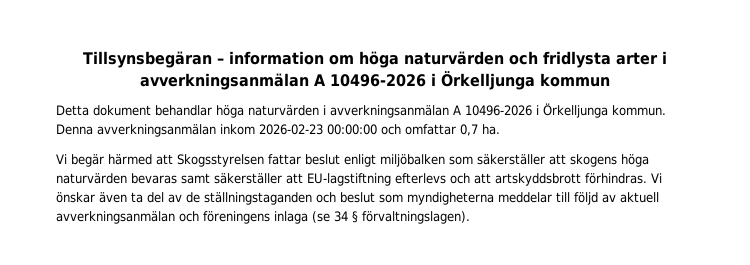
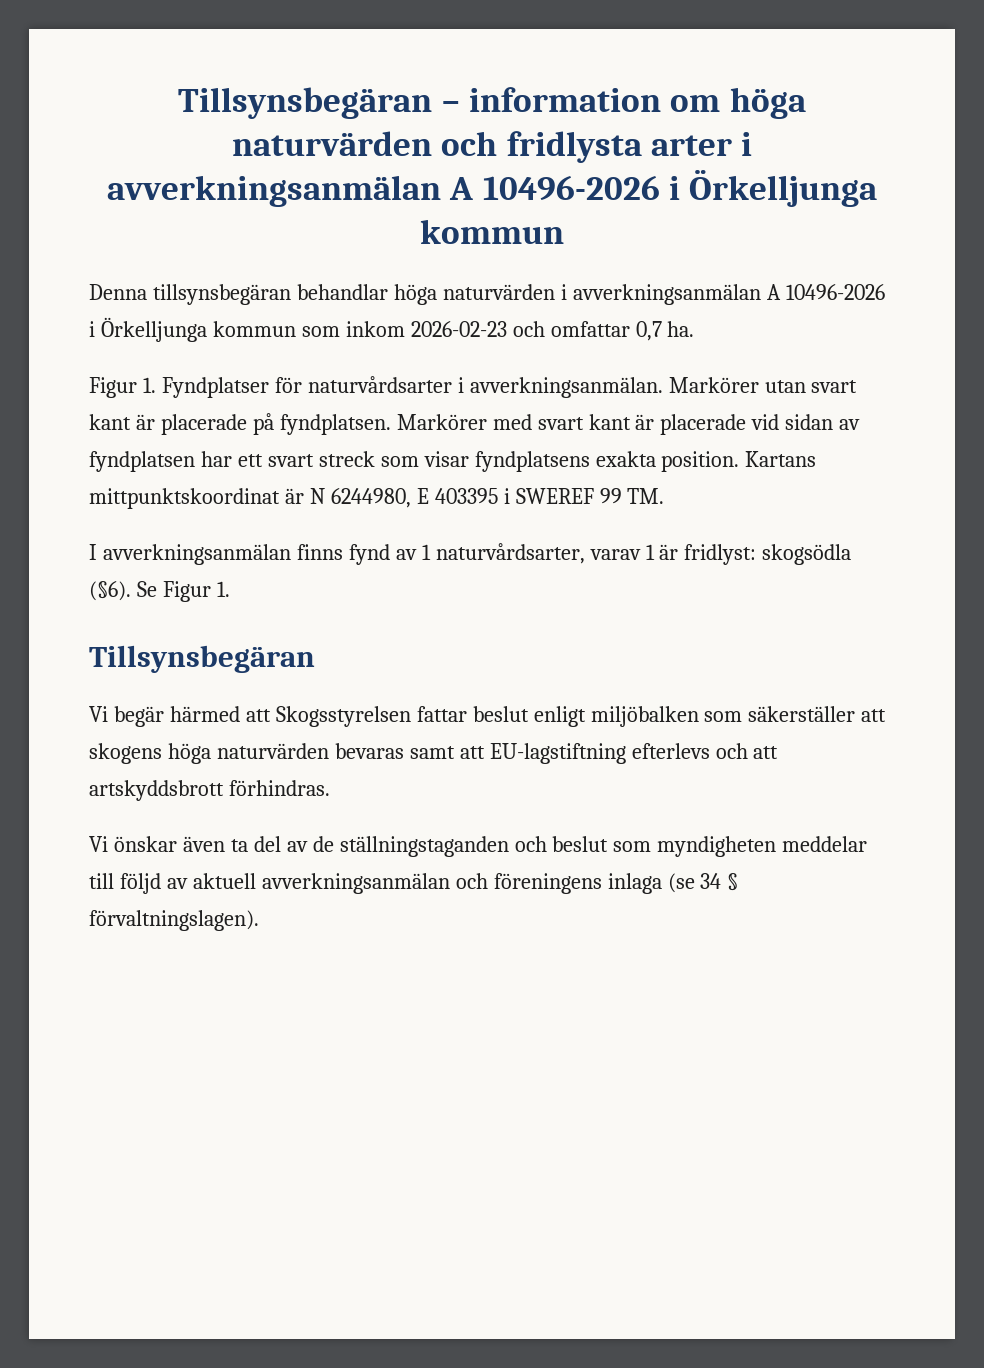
- Detta dokument behandlar höga naturvärden i avverkningsanmälan A 10496-2026 i Örkelljunga kommun. Denna avverkningsanmälan inkom 2026-02-23 00:00:00 och omfattar 0,7 ha.
+ Denna tillsynsbegäran behandlar höga naturvärden i avverkningsanmälan A 10496-2026 i Örkelljunga kommun som inkom 2026-02-23 och omfattar 0,7 ha.
+ Figur 1. Fyndplatser för naturvårdsarter i avverkningsanmälan. Markörer utan svart kant är placerade på fyndplatsen. Markörer med svart kant är placerade vid sidan av fyndplatsen har ett svart streck som visar fyndplatsens exakta position. Kartans mittpunktskoordinat är N 6244980, E 403395 i SWEREF 99 TM.
+ I avverkningsanmälan finns fynd av 1 naturvårdsarter, varav 1 är fridlyst: skogsödla (§6). Se Figur 1.
+ Tillsynsbegäran
- Vi begär härmed att Skogsstyrelsen fattar beslut enligt miljöbalken som säkerställer att skogens höga naturvärden bevaras samt säkerställer att EU-lagstiftning efterlevs och att artskyddsbrott förhindras. Vi önskar även ta del av de ställningstaganden och beslut som myndigheterna meddelar till följd av aktuell avverkningsanmälan och föreningens inlaga (se 34 § förvaltningslagen).
+ Vi begär härmed att Skogsstyrelsen fattar beslut enligt miljöbalken som säkerställer att skogens höga naturvärden bevaras samt att EU-lagstiftning efterlevs och att artskyddsbrott förhindras.
+ Vi önskar även ta del av de ställningstaganden och beslut som myndigheten meddelar till följd av aktuell avverkningsanmälan och föreningens inlaga (se 34 § förvaltningslagen).

